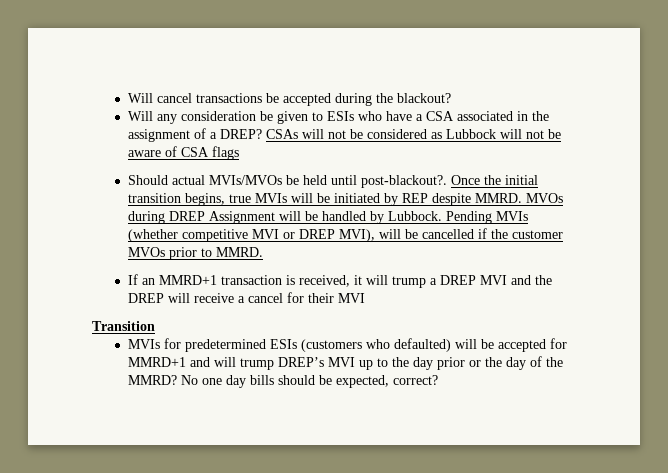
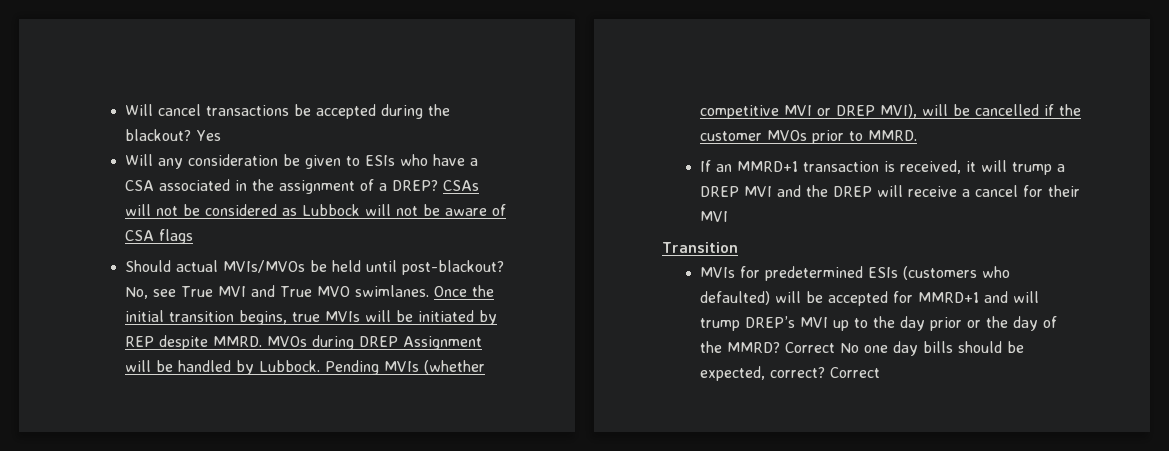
+ Yes
- Should actual MVIs/MVOs be held until post-blackout?.
+ Should actual MVIs/MVOs be held until post-blackout? No, see True MVI and True MVO swimlanes.
- No one day bills should be expected, correct?
+ Correct No one day bills should be expected, correct? Correct

